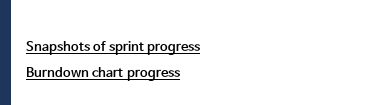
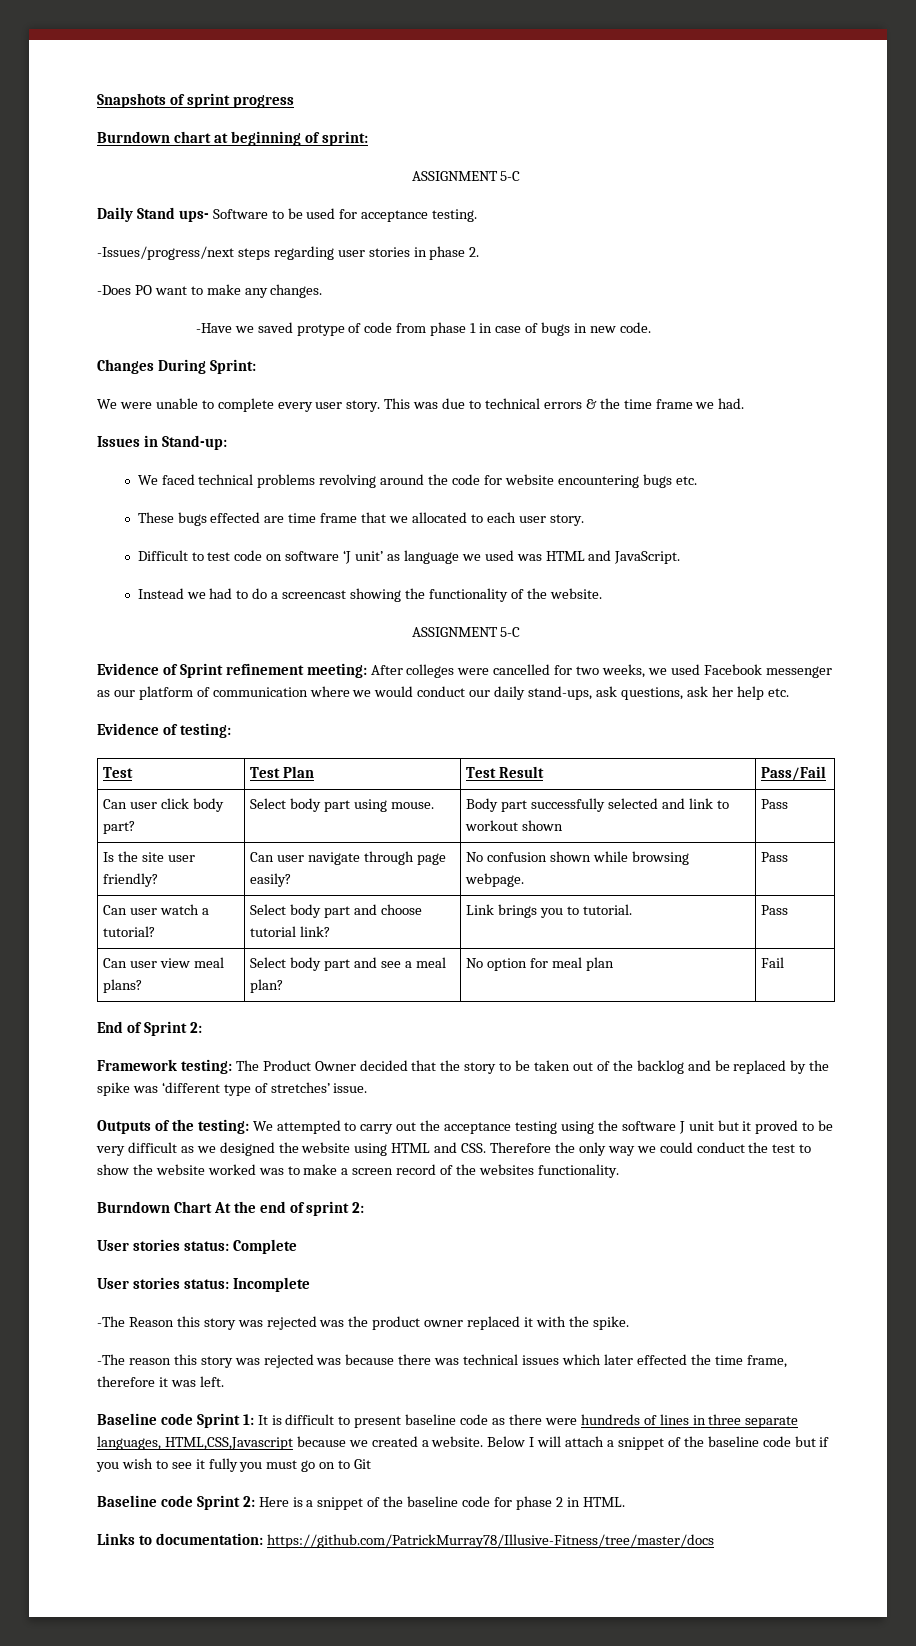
- Burndown chart progress
+ Burndown chart at beginning of sprint:
+ ASSIGNMENT 5-C
+ Daily Stand ups- Software to be used for acceptance testing.
+ -Issues/progress/next steps regarding user stories in phase 2.
+ -Does PO want to make any changes.
+ -Have we saved protype of code from phase 1 in case of bugs in new code.
+ Changes During Sprint:
+ We were unable to complete every user story. This was due to technical errors & the time frame we had.
+ Issues in Stand-up:
+ We faced technical problems revolving around the code for website encountering bugs etc.
+ These bugs effected are time frame that we allocated to each user story.
+ Difficult to test code on software ‘J unit’ as language we used was HTML and JavaScript.
+ Instead we had to do a screencast showing the functionality of the website.
+ ASSIGNMENT 5-C
+ Evidence of Sprint refinement meeting: After colleges were cancelled for two weeks, we used Facebook messenger as our platform of communication where we would conduct our daily stand-ups, ask questions, ask her help etc.
+ Evidence of testing:
+ Test | Test Plan | Test Result | Pass/Fail
+ Can user click body part? | Select body part using mouse. | Body part successfully selected and link to workout shown | Pass
+ Is the site user friendly? | Can user navigate through page easily? | No confusion shown while browsing webpage. | Pass
+ Can user watch a tutorial? | Select body part and choose tutorial link? | Link brings you to tutorial. | Pass
+ Can user view meal plans? | Select body part and see a meal plan? | No option for meal plan | Fail
+ End of Sprint 2:
+ Framework testing: The Product Owner decided that the story to be taken out of the backlog and be replaced by the spike was ‘different type of stretches’ issue.
+ Outputs of the testing: We attempted to carry out the acceptance testing using the software J unit but it proved to be very difficult as we designed the website using HTML and CSS. Therefore the only way we could conduct the test to show the website worked was to make a screen record of the websites functionality.
+ Burndown Chart At the end of sprint 2:
+ User stories status: Complete
+ User stories status: Incomplete
+ -The Reason this story was rejected was the product owner replaced it with the spike.
+ -The reason this story was rejected was because there was technical issues which later effected the time frame, therefore it was left.
+ Baseline code Sprint 1: It is difficult to present baseline code as there were hundreds of lines in three separate languages, HTML,CSS,Javascript because we created a website. Below I will attach a snippet of the baseline code but if you wish to see it fully you must go on to Git
+ Baseline code Sprint 2: Here is a snippet of the baseline code for phase 2 in HTML.
+ Links to documentation: https://github.com/PatrickMurray78/Illusive-Fitness/tree/master/docs

